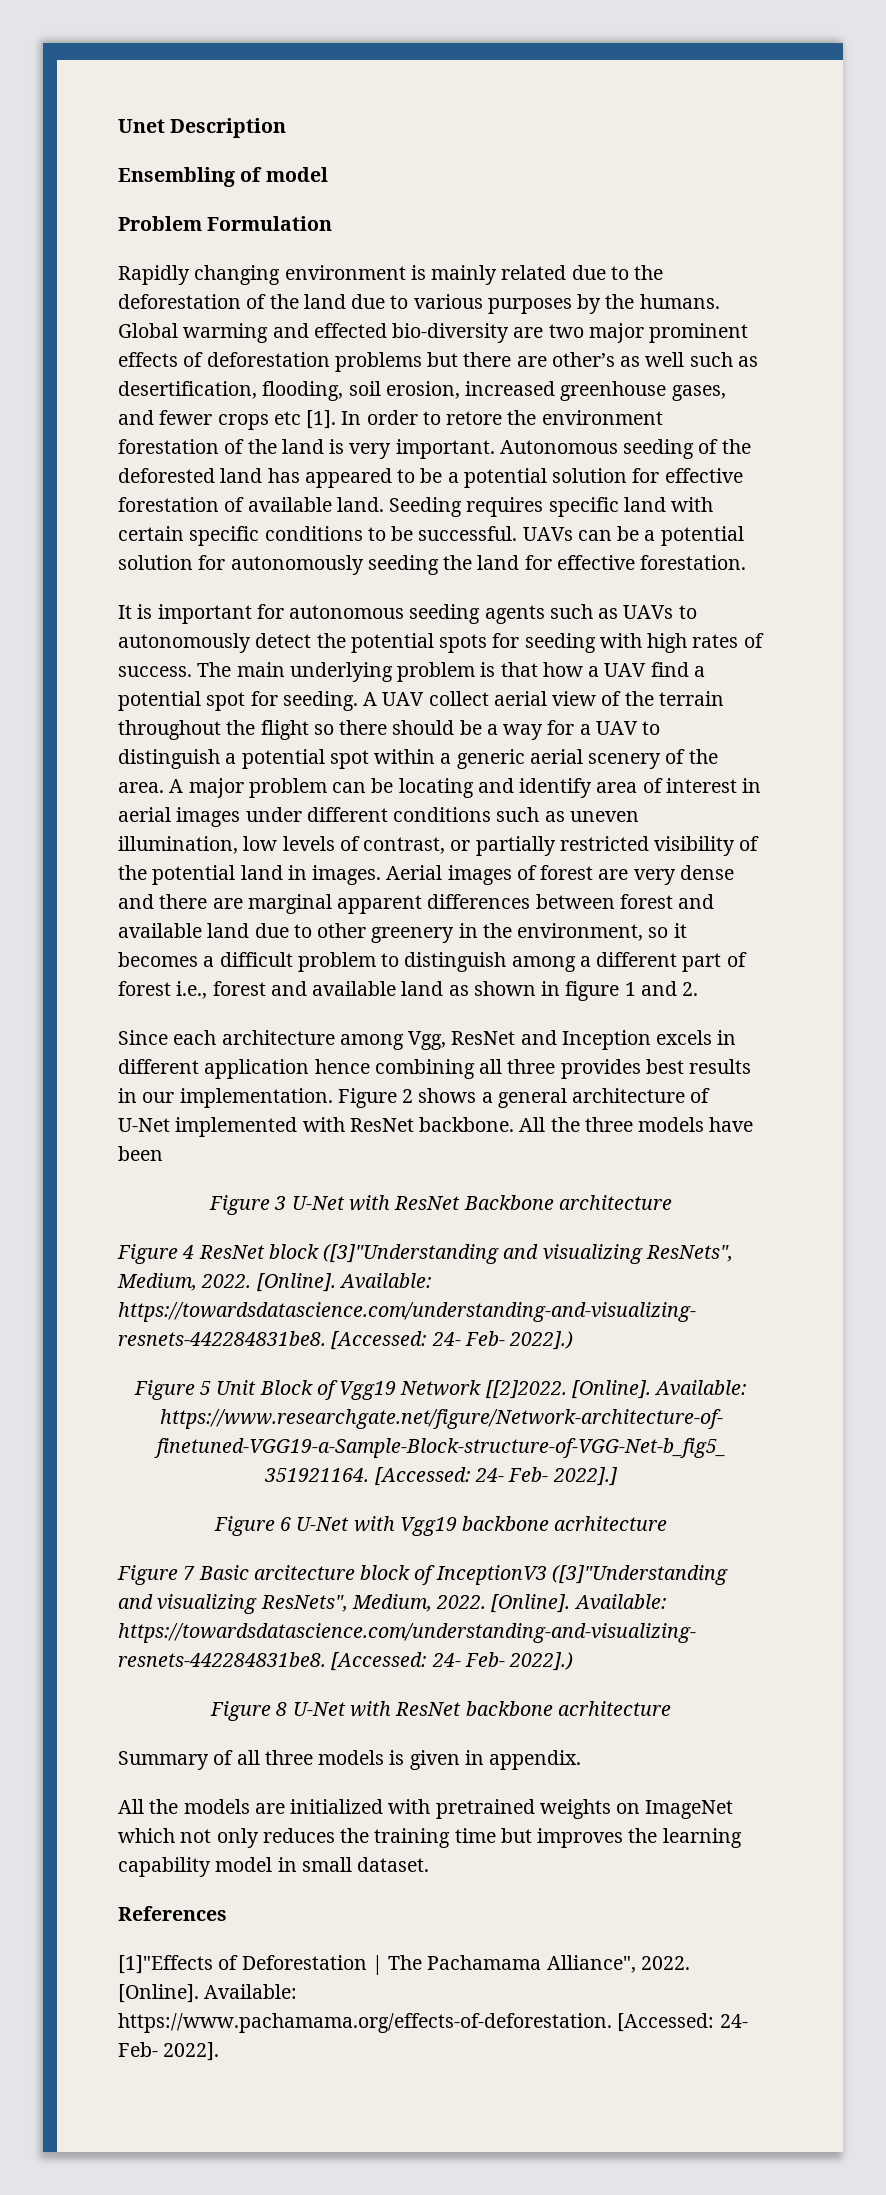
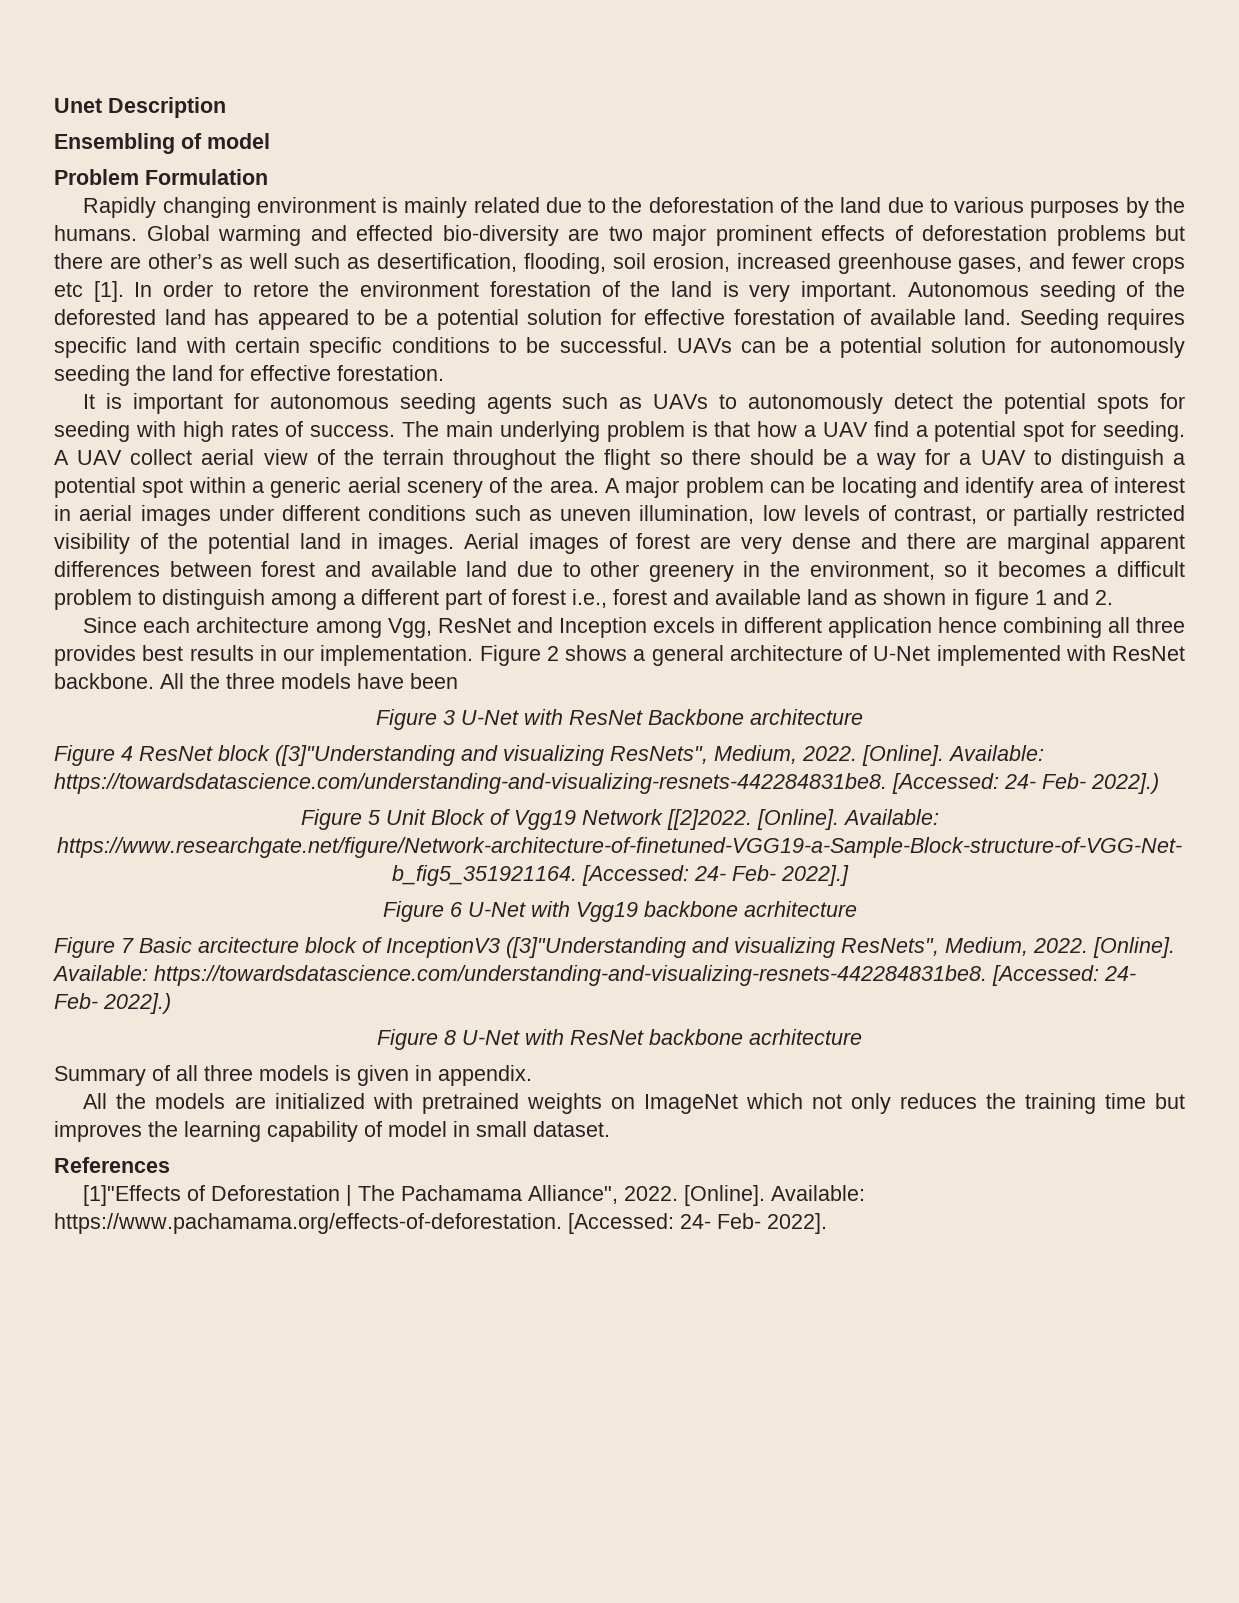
- All the models are initialized with pretrained weights on ImageNet which not only reduces the training time but improves the learning capability model in small dataset.
+ All the models are initialized with pretrained weights on ImageNet which not only reduces the training time but improves the learning capability of model in small dataset.

